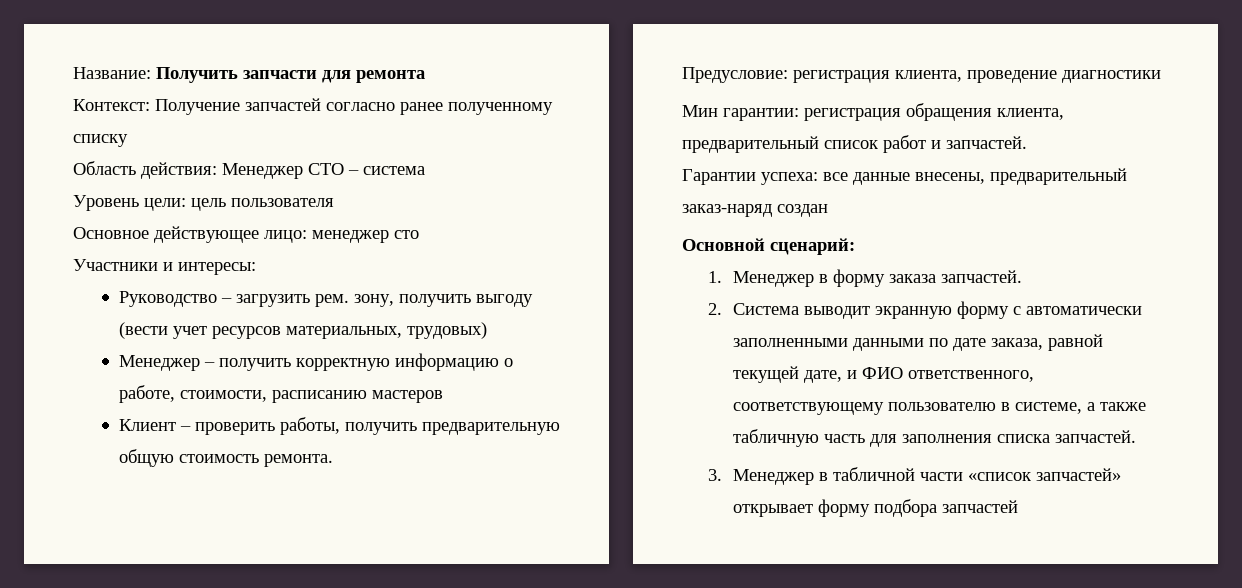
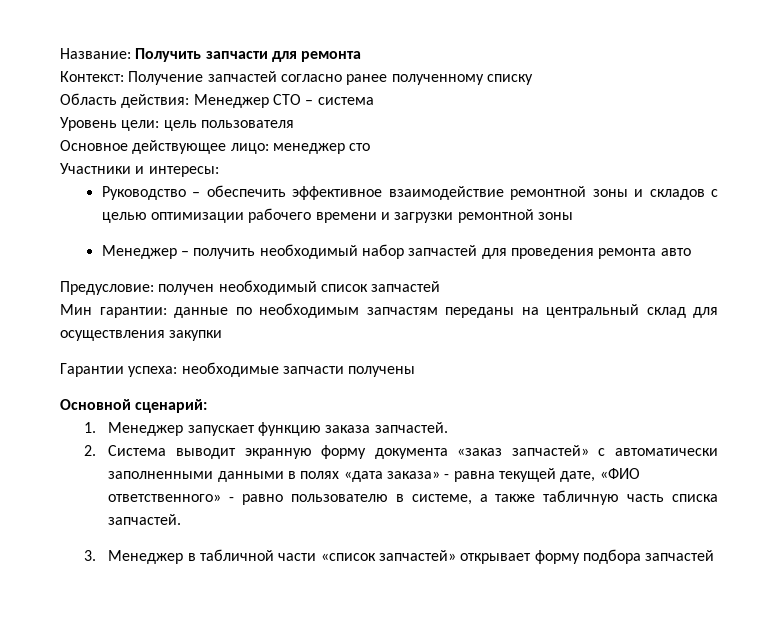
- Руководство – загрузить рем. зону, получить выгоду (вести учет ресурсов материальных, трудовых)
- Менеджер – получить корректную информацию о работе, стоимости, расписанию мастеров
- Клиент – проверить работы, получить предварительную общую стоимость ремонта.
- Предусловие: регистрация клиента, проведение диагностики
- Мин гарантии: регистрация обращения клиента, предварительный список работ и запчастей.
- Гарантии успеха: все данные внесены, предварительный заказ-наряд создан
+ Руководство – обеспечить эффективное взаимодействие ремонтной зоны и складов с целью оптимизации рабочего времени и загрузки ремонтной зоны
+ Менеджер – получить необходимый набор запчастей для проведения ремонта авто
+ Предусловие: получен необходимый список запчастей
+ Мин гарантии: данные по необходимым запчастям переданы на центральный склад для осуществления закупки
+ Гарантии успеха: необходимые запчасти получены
- 1. Менеджер в форму заказа запчастей.
+ 1. Менеджер запускает функцию заказа запчастей.
- 2. Система выводит экранную форму с автоматически заполненными данными по дате заказа, равной текущей дате, и ФИО ответственного, соответствующему пользователю в системе, а также табличную часть для заполнения списка запчастей.
+ 2. Система выводит экранную форму документа «заказ запчастей» с автоматически заполненными данными в полях «дата заказа» - равна текущей дате, «ФИО ответственного» - равно пользователю в системе, а также табличную часть списка запчастей.

